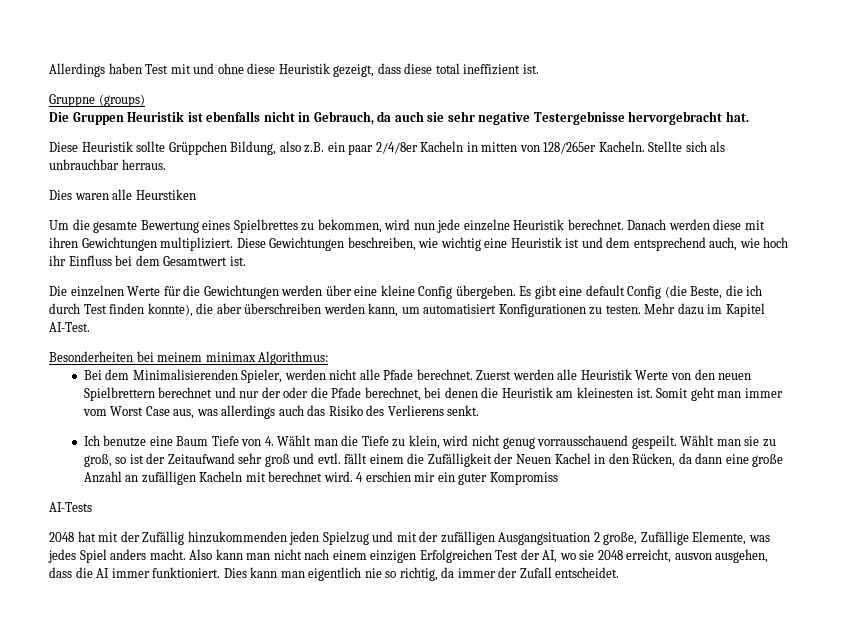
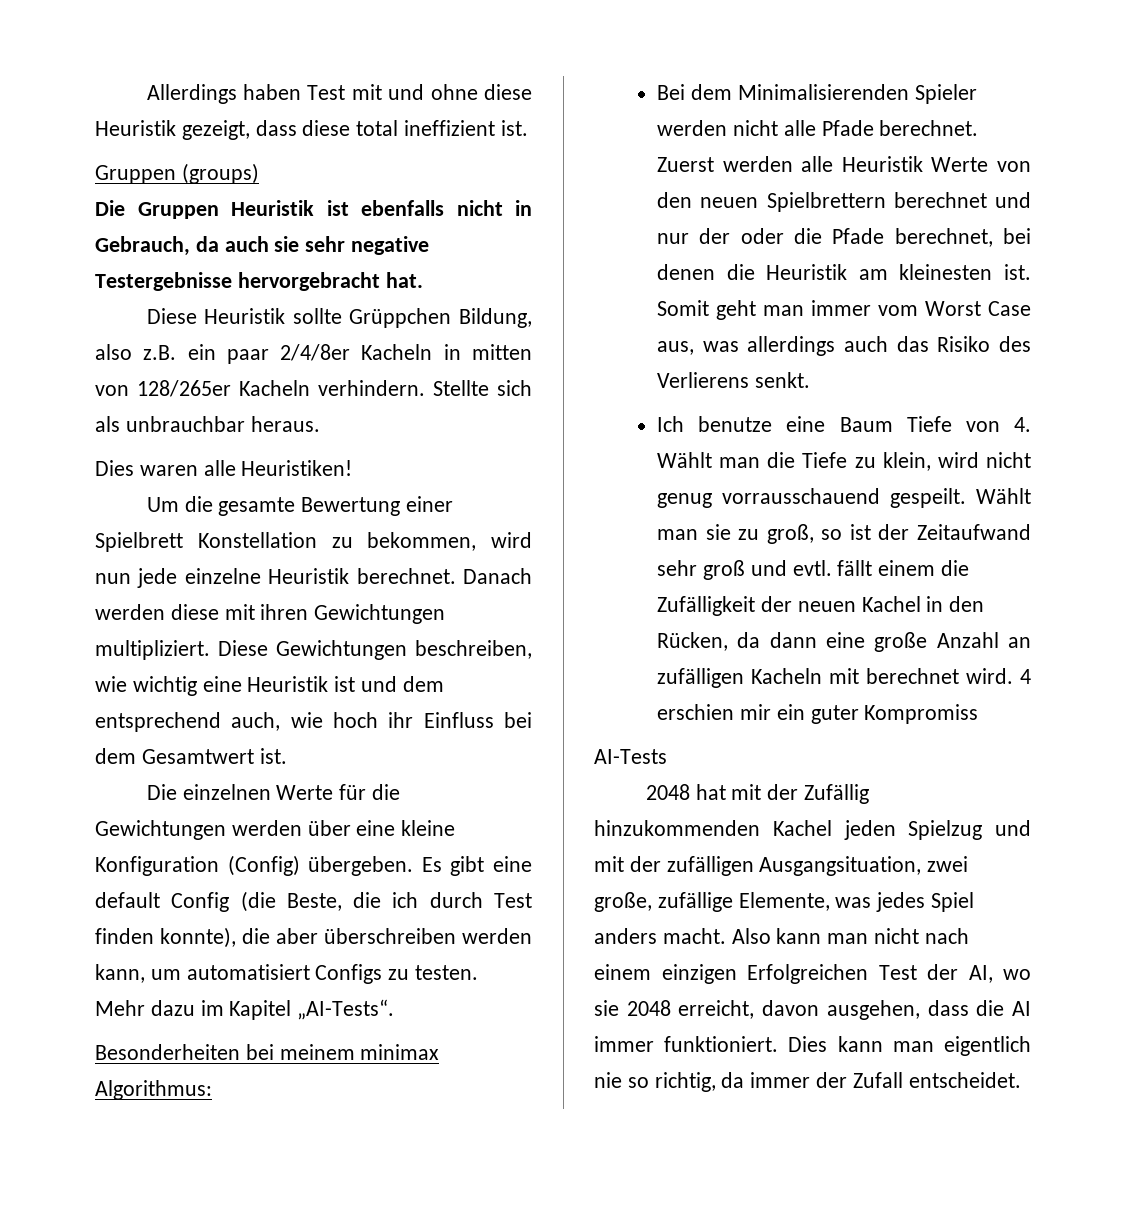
- Gruppne (groups)
+ Gruppen (groups)
- Diese Heuristik sollte Grüppchen Bildung, also z.B. ein paar 2/4/8er Kacheln in mitten von 128/265er Kacheln.
+ Diese Heuristik sollte Grüppchen Bildung, also z.B. ein paar 2/4/8er Kacheln in mitten von 128/265er Kacheln verhindern.
- Stellte sich als unbrauchbar herraus.
+ Stellte sich als unbrauchbar heraus.
- Dies waren alle Heurstiken
+ Dies waren alle Heuristiken!
- Um die gesamte Bewertung eines Spielbrettes zu bekommen, wird nun jede einzelne Heuristik berechnet.
+ Um die gesamte Bewertung einer Spielbrett Konstellation zu bekommen, wird nun jede einzelne Heuristik berechnet.
- Die einzelnen Werte für die Gewichtungen werden über eine kleine Config übergeben.
+ Die einzelnen Werte für die Gewichtungen werden über eine kleine Konfiguration (Config) übergeben.
- Es gibt eine default Config (die Beste, die ich durch Test finden konnte), die aber überschreiben werden kann, um automatisiert Konfigurationen zu testen.
+ Es gibt eine default Config (die Beste, die ich durch Test finden konnte), die aber überschreiben werden kann, um automatisiert Configs zu testen.
- Mehr dazu im Kapitel AI-Test.
+ Mehr dazu im Kapitel „AI-Tests“.
- Bei dem Minimalisierenden Spieler, werden nicht alle Pfade berechnet.
+ Bei dem Minimalisierenden Spieler werden nicht alle Pfade berechnet.
- Wählt man sie zu groß, so ist der Zeitaufwand sehr groß und evtl. fällt einem die Zufälligkeit der Neuen Kachel in den Rücken, da dann eine große Anzahl an zufälligen Kacheln mit berechnet wird.
+ Wählt man sie zu groß, so ist der Zeitaufwand sehr groß und evtl. fällt einem die Zufälligkeit der neuen Kachel in den Rücken, da dann eine große Anzahl an zufälligen Kacheln mit berechnet wird.
- 2048 hat mit der Zufällig hinzukommenden jeden Spielzug und mit der zufälligen Ausgangsituation 2 große, Zufällige Elemente, was jedes Spiel anders macht.
+ 2048 hat mit der Zufällig hinzukommenden Kachel jeden Spielzug und mit der zufälligen Ausgangsituation, zwei große, zufällige Elemente, was jedes Spiel anders macht.
- Also kann man nicht nach einem einzigen Erfolgreichen Test der AI, wo sie 2048 erreicht, ausvon ausgehen, dass die AI immer funktioniert.
+ Also kann man nicht nach einem einzigen Erfolgreichen Test der AI, wo sie 2048 erreicht, davon ausgehen, dass die AI immer funktioniert.

